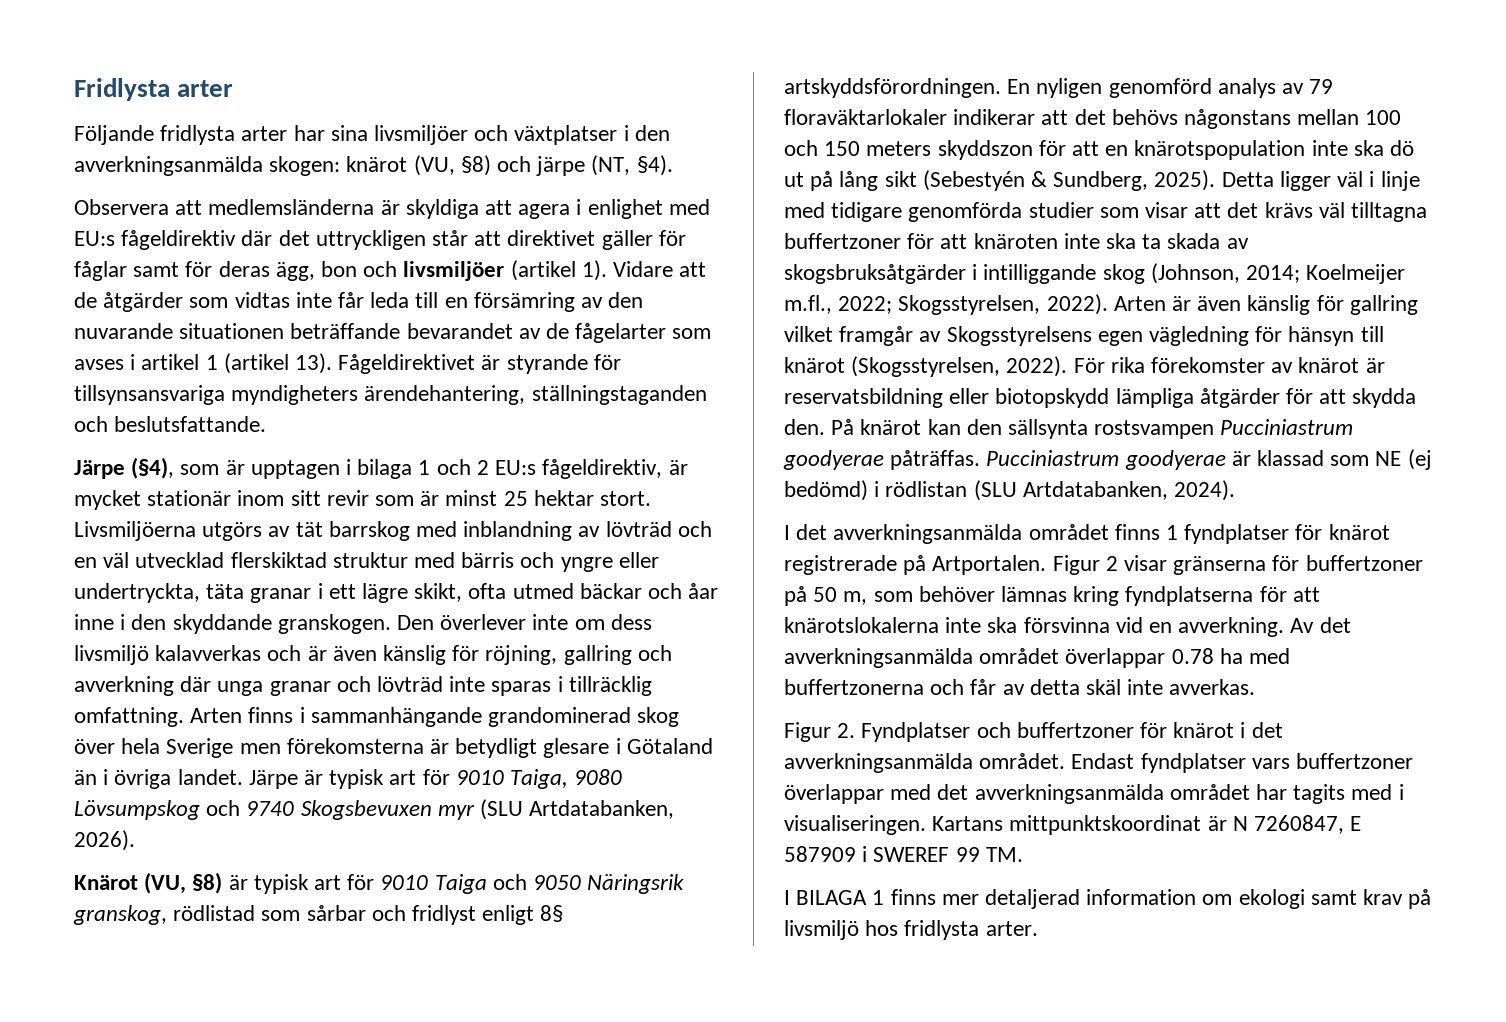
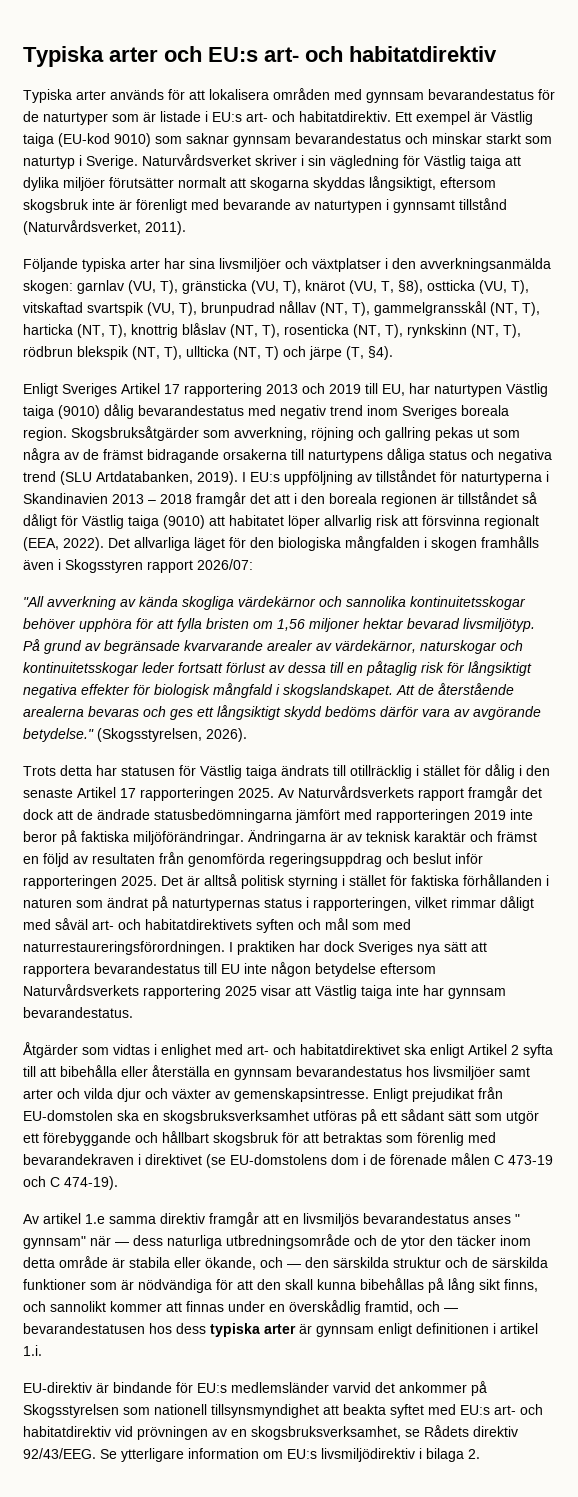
- Fridlysta arter
+ Typiska arter och EU:s art- och habitatdirektiv
+ Typiska arter används för att lokalisera områden med gynnsam bevarandestatus för de naturtyper som är listade i EU:s art- och habitatdirektiv. Ett exempel är Västlig taiga (EU-kod 9010) som saknar gynnsam bevarandestatus och minskar starkt som naturtyp i Sverige. Naturvårdsverket skriver i sin vägledning för Västlig taiga att dylika miljöer förutsätter normalt att skogarna skyddas långsiktigt, eftersom skogsbruk inte är förenligt med bevarande av naturtypen i gynnsamt tillstånd (Naturvårdsverket, 2011).
- Följande fridlysta arter har sina livsmiljöer och växtplatser i den avverkningsanmälda skogen: knärot (VU, §8) och järpe (NT, §4).
+ Följande typiska arter har sina livsmiljöer och växtplatser i den avverkningsanmälda skogen: garnlav (VU, T), gränsticka (VU, T), knärot (VU, T, §8), ostticka (VU, T), vitskaftad svartspik (VU, T), brunpudrad nållav (NT, T), gammelgransskål (NT, T), harticka (NT, T), knottrig blåslav (NT, T), rosenticka (NT, T), rynkskinn (NT, T), rödbrun blekspik (NT, T), ullticka (NT, T) och järpe (T, §4).
- Observera att medlemsländerna är skyldiga att agera i enlighet med EU:s fågeldirektiv där det uttryckligen står att direktivet gäller för fåglar samt för deras ägg, bon och livsmiljöer (artikel 1). Vidare att de åtgärder som vidtas inte får leda till en försämring av den nuvarande situationen beträffande bevarandet av de fågelarter som avses i artikel 1 (artikel 13). Fågeldirektivet är styrande för tillsynsansvariga myndigheters ärendehantering, ställningstaganden och beslutsfattande.
- Järpe (§4), som är upptagen i bilaga 1 och 2 EU:s fågeldirektiv, är mycket stationär inom sitt revir som är minst 25 hektar stort. Livsmiljöerna utgörs av tät barrskog med inblandning av lövträd och en väl utvecklad flerskiktad struktur med bärris och yngre eller undertryckta, täta granar i ett lägre skikt, ofta utmed bäckar och åar inne i den skyddande granskogen. Den överlever inte om dess livsmiljö kalavverkas och är även känslig för röjning, gallring och avverkning där unga granar och lövträd inte sparas i tillräcklig omfattning. Arten finns i sammanhängande grandominerad skog över hela Sverige men förekomsterna är betydligt glesare i Götaland än i övriga landet. Järpe är typisk art för 9010 Taiga, 9080 Lövsumpskog och 9740 Skogsbevuxen myr (SLU Artdatabanken, 2026).
- Knärot (VU, §8) är typisk art för 9010 Taiga och 9050 Näringsrik granskog, rödlistad som sårbar och fridlyst enligt 8§ artskyddsförordningen. En nyligen genomförd analys av 79 floraväktarlokaler indikerar att det behövs någonstans mellan 100 och 150 meters skyddszon för att en knärotspopulation inte ska dö ut på lång sikt (Sebestyén & Sundberg, 2025). Detta ligger väl i linje med tidigare genomförda studier som visar att det krävs väl tilltagna buffertzoner för att knäroten inte ska ta skada av skogsbruksåtgärder i intilliggande skog (Johnson, 2014; Koelmeijer m.fl., 2022; Skogsstyrelsen, 2022). Arten är även känslig för gallring vilket framgår av Skogsstyrelsens egen vägledning för hänsyn till knärot (Skogsstyrelsen, 2022). För rika förekomster av knärot är reservatsbildning eller biotopskydd lämpliga åtgärder för att skydda den. På knärot kan den sällsynta rostsvampen Pucciniastrum goodyerae påträffas. Pucciniastrum goodyerae är klassad som NE (ej bedömd) i rödlistan (SLU Artdatabanken, 2024).
- I det avverkningsanmälda området finns 1 fyndplatser för knärot registrerade på Artportalen. Figur 2 visar gränserna för buffertzoner på 50 m, som behöver lämnas kring fyndplatserna för att knärotslokalerna inte ska försvinna vid en avverkning. Av det avverkningsanmälda området överlappar 0.78 ha med buffertzonerna och får av detta skäl inte avverkas.
- Figur 2. Fyndplatser och buffertzoner för knärot i det avverkningsanmälda området. Endast fyndplatser vars buffertzoner överlappar med det avverkningsanmälda området har tagits med i visualiseringen. Kartans mittpunktskoordinat är N 7260847, E 587909 i SWEREF 99 TM.
- I BILAGA 1 finns mer detaljerad information om ekologi samt krav på livsmiljö hos fridlysta arter.
+ Enligt Sveriges Artikel 17 rapportering 2013 och 2019 till EU, har naturtypen Västlig taiga (9010) dålig bevarandestatus med negativ trend inom Sveriges boreala region. Skogsbruksåtgärder som avverkning, röjning och gallring pekas ut som några av de främst bidragande orsakerna till naturtypens dåliga status och negativa trend (SLU Artdatabanken, 2019). I EU:s uppföljning av tillståndet för naturtyperna i Skandinavien 2013 – 2018 framgår det att i den boreala regionen är tillståndet så dåligt för Västlig taiga (9010) att habitatet löper allvarlig risk att försvinna regionalt (EEA, 2022). Det allvarliga läget för den biologiska mångfalden i skogen framhålls även i Skogsstyren rapport 2026/07:
+ "All avverkning av kända skogliga värdekärnor och sannolika kontinuitetsskogar behöver upphöra för att fylla bristen om 1,56 miljoner hektar bevarad livsmiljötyp. På grund av begränsade kvarvarande arealer av värdekärnor, naturskogar och kontinuitetsskogar leder fortsatt förlust av dessa till en påtaglig risk för långsiktigt negativa effekter för biologisk mångfald i skogslandskapet. Att de återstående arealerna bevaras och ges ett långsiktigt skydd bedöms därför vara av avgörande betydelse." (Skogsstyrelsen, 2026).
+ Trots detta har statusen för Västlig taiga ändrats till otillräcklig i stället för dålig i den senaste Artikel 17 rapporteringen 2025. Av Naturvårdsverkets rapport framgår det dock att de ändrade statusbedömningarna jämfört med rapporteringen 2019 inte beror på faktiska miljöförändringar. Ändringarna är av teknisk karaktär och främst en följd av resultaten från genomförda regeringsuppdrag och beslut inför rapporteringen 2025. Det är alltså politisk styrning i stället för faktiska förhållanden i naturen som ändrat på naturtypernas status i rapporteringen, vilket rimmar dåligt med såväl art- och habitatdirektivets syften och mål som med naturrestaureringsförordningen. I praktiken har dock Sveriges nya sätt att rapportera bevarandestatus till EU inte någon betydelse eftersom Naturvårdsverkets rapportering 2025 visar att Västlig taiga inte har gynnsam bevarandestatus.
+ Åtgärder som vidtas i enlighet med art- och habitatdirektivet ska enligt Artikel 2 syfta till att bibehålla eller återställa en gynnsam bevarandestatus hos livsmiljöer samt arter och vilda djur och växter av gemenskapsintresse. Enligt prejudikat från EU-domstolen ska en skogsbruksverksamhet utföras på ett sådant sätt som utgör ett förebyggande och hållbart skogsbruk för att betraktas som förenlig med bevarandekraven i direktivet (se EU-domstolens dom i de förenade målen C 473-19 och C 474-19).
+ Av artikel 1.e samma direktiv framgår att en livsmiljös bevarandestatus anses " gynnsam" när — dess naturliga utbredningsområde och de ytor den täcker inom detta område är stabila eller ökande, och — den särskilda struktur och de särskilda funktioner som är nödvändiga för att den skall kunna bibehållas på lång sikt finns, och sannolikt kommer att finnas under en överskådlig framtid, och — bevarandestatusen hos dess typiska arter är gynnsam enligt definitionen i artikel 1.i.
+ EU-direktiv är bindande för EU:s medlemsländer varvid det ankommer på Skogsstyrelsen som nationell tillsynsmyndighet att beakta syftet med EU:s art- och habitatdirektiv vid prövningen av en skogsbruksverksamhet, se Rådets direktiv 92/43/EEG. Se ytterligare information om EU:s livsmiljödirektiv i bilaga 2.

